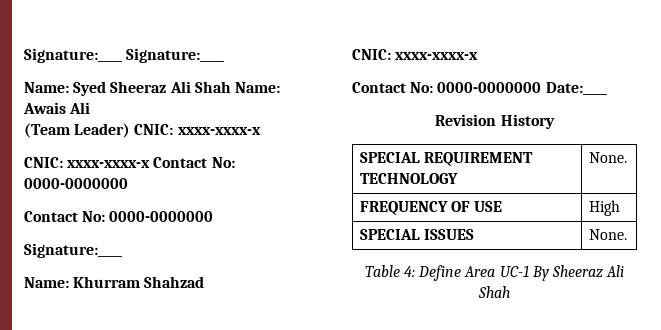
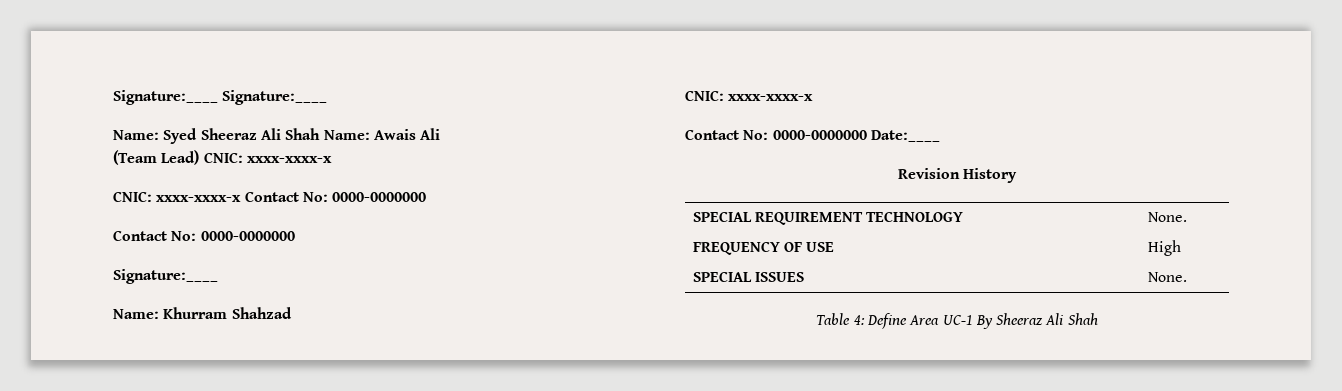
- (Team Leader) CNIC: xxxx-xxxx-x
+ (Team Lead) CNIC: xxxx-xxxx-x

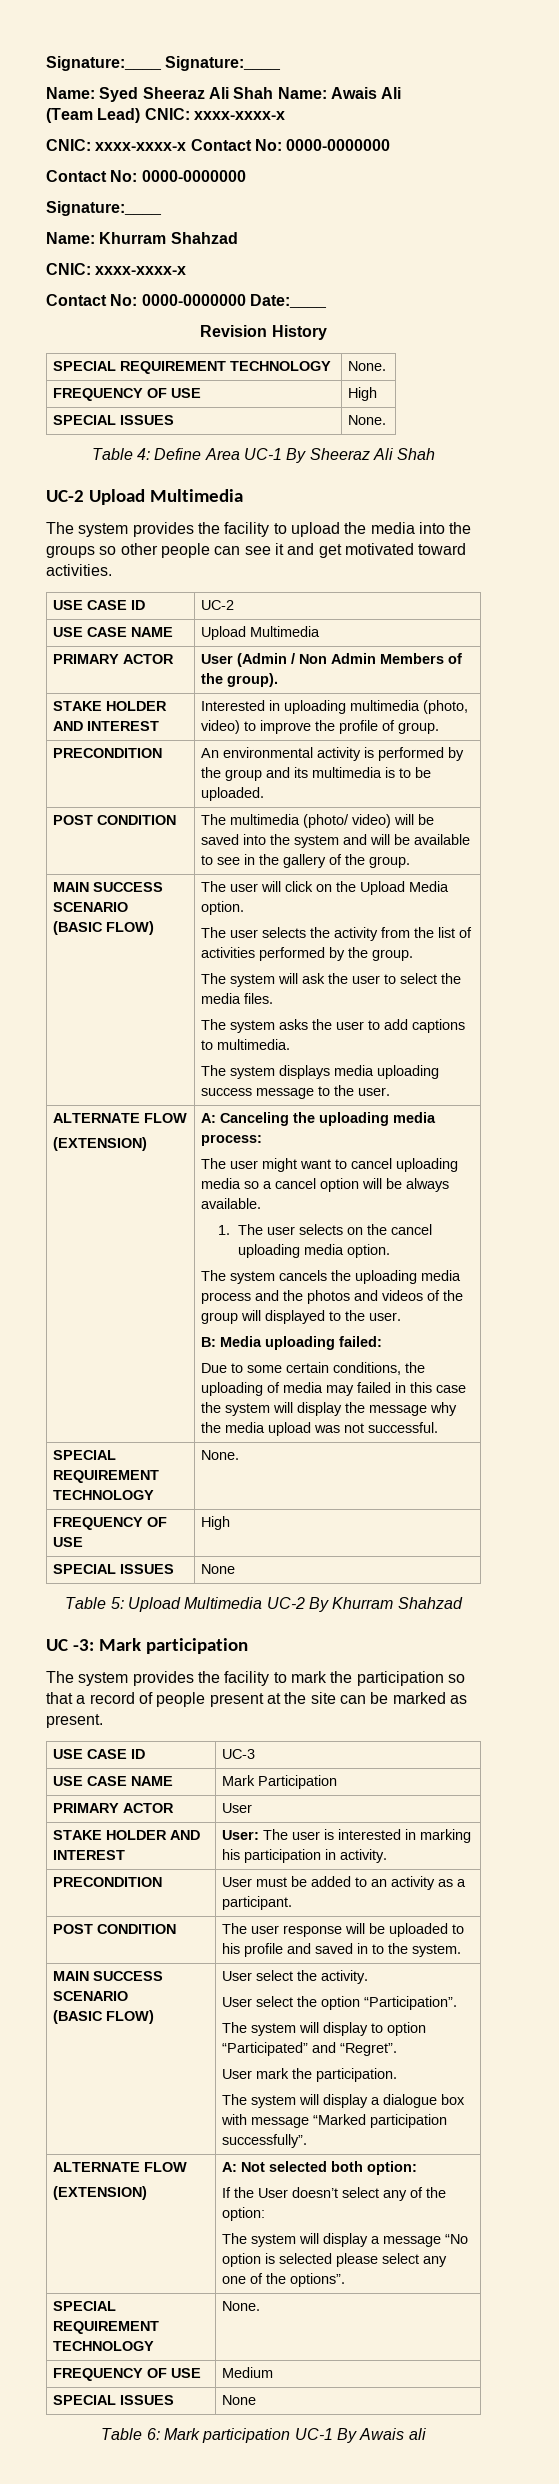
+ UC-2 Upload Multimedia
+ The system provides the facility to upload the media into the groups so other people can see it and get motivated toward activities.
+ USE CASE ID | UC-2
+ USE CASE NAME | Upload Multimedia
+ PRIMARY ACTOR | User (Admin / Non Admin Members of the group).
+ STAKE HOLDER AND INTEREST | Interested in uploading multimedia (photo, video) to improve the profile of group.
+ PRECONDITION | An environmental activity is performed by the group and its multimedia is to be uploaded.
+ POST CONDITION | The multimedia (photo/ video) will be saved into the system and will be available to see in the gallery of the group.
+ MAIN SUCCESS SCENARIO
+ (BASIC FLOW) | The user will click on the Upload Media option.
+ The user selects the activity from the list of activities performed by the group.
+ The system will ask the user to select the media files.
+ The system asks the user to add captions to multimedia.
+ The system displays media uploading success message to the user.
+ ALTERNATE FLOW
+ (EXTENSION) | A: Canceling the uploading media process:
+ The user might want to cancel uploading media so a cancel option will be always available.
+ 1. The user selects on the cancel uploading media option.
+ The system cancels the uploading media process and the photos and videos of the group will displayed to the user.
+ B: Media uploading failed:
+ Due to some certain conditions, the uploading of media may failed in this case the system will display the message why the media upload was not successful.
+ SPECIAL REQUIREMENT TECHNOLOGY | None.
+ FREQUENCY OF USE | High
+ SPECIAL ISSUES | None
+ Table 5: Upload Multimedia UC-2 By Khurram Shahzad
+ UC -3: Mark participation
+ The system provides the facility to mark the participation so that a record of people present at the site can be marked as present.
+ USE CASE ID | UC-3
+ USE CASE NAME | Mark Participation
+ PRIMARY ACTOR | User
+ STAKE HOLDER AND INTEREST | User: The user is interested in marking his participation in activity.
+ PRECONDITION | User must be added to an activity as a participant.
+ POST CONDITION | The user response will be uploaded to his profile and saved in to the system.
+ MAIN SUCCESS SCENARIO
+ (BASIC FLOW) | User select the activity.
+ User select the option “Participation”.
+ The system will display to option “Participated” and “Regret”.
+ User mark the participation.
+ The system will display a dialogue box with message “Marked participation successfully”.
+ ALTERNATE FLOW
+ (EXTENSION) | A: Not selected both option:
+ If the User doesn’t select any of the option:
+ The system will display a message “No option is selected please select any one of the options”.
+ SPECIAL REQUIREMENT TECHNOLOGY | None.
+ FREQUENCY OF USE | Medium
+ SPECIAL ISSUES | None
+ Table 6: Mark participation UC-1 By Awais ali

